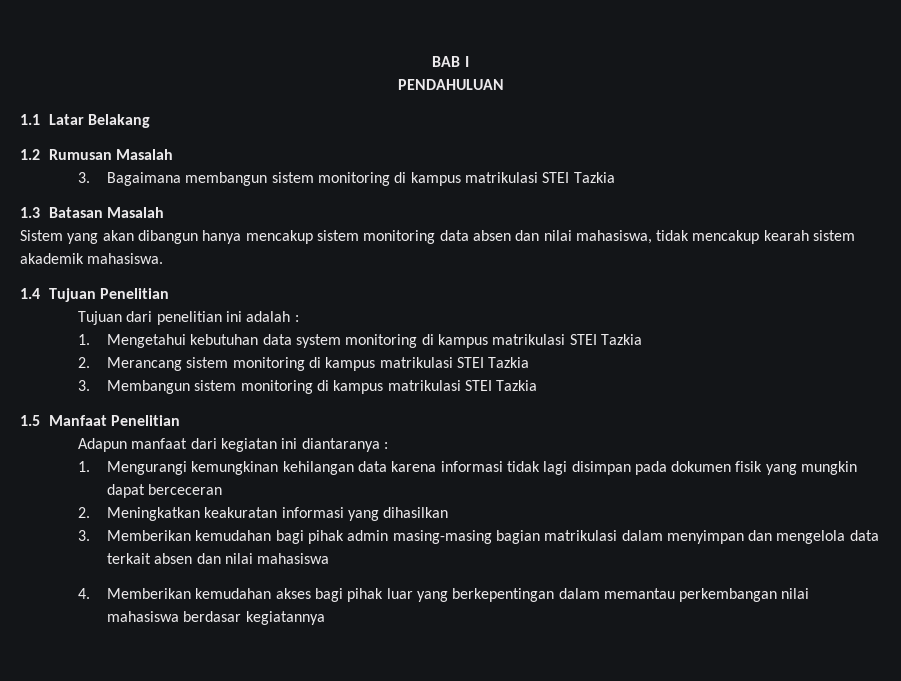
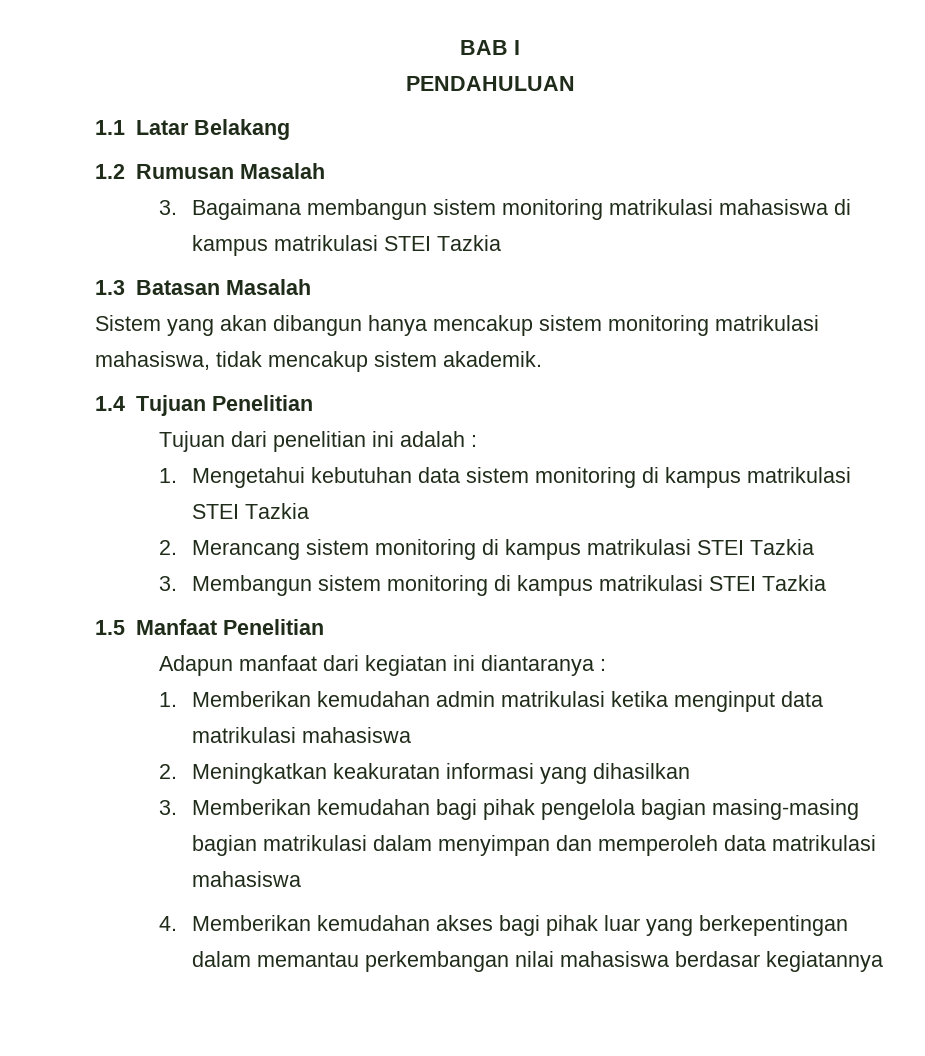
- 3. Bagaimana membangun sistem monitoring di kampus matrikulasi STEI Tazkia
+ 3. Bagaimana membangun sistem monitoring matrikulasi mahasiswa di kampus matrikulasi STEI Tazkia
- Sistem yang akan dibangun hanya mencakup sistem monitoring data absen dan nilai mahasiswa, tidak mencakup kearah sistem akademik mahasiswa.
+ Sistem yang akan dibangun hanya mencakup sistem monitoring matrikulasi mahasiswa, tidak mencakup sistem akademik.
- 1. Mengetahui kebutuhan data system monitoring di kampus matrikulasi STEI Tazkia
+ 1. Mengetahui kebutuhan data sistem monitoring di kampus matrikulasi STEI Tazkia
- 1. Mengurangi kemungkinan kehilangan data karena informasi tidak lagi disimpan pada dokumen fisik yang mungkin dapat berceceran
+ 1. Memberikan kemudahan admin matrikulasi ketika menginput data matrikulasi mahasiswa
- 3. Memberikan kemudahan bagi pihak admin masing-masing bagian matrikulasi dalam menyimpan dan mengelola data terkait absen dan nilai mahasiswa
+ 3. Memberikan kemudahan bagi pihak pengelola bagian masing-masing bagian matrikulasi dalam menyimpan dan memperoleh data matrikulasi mahasiswa

